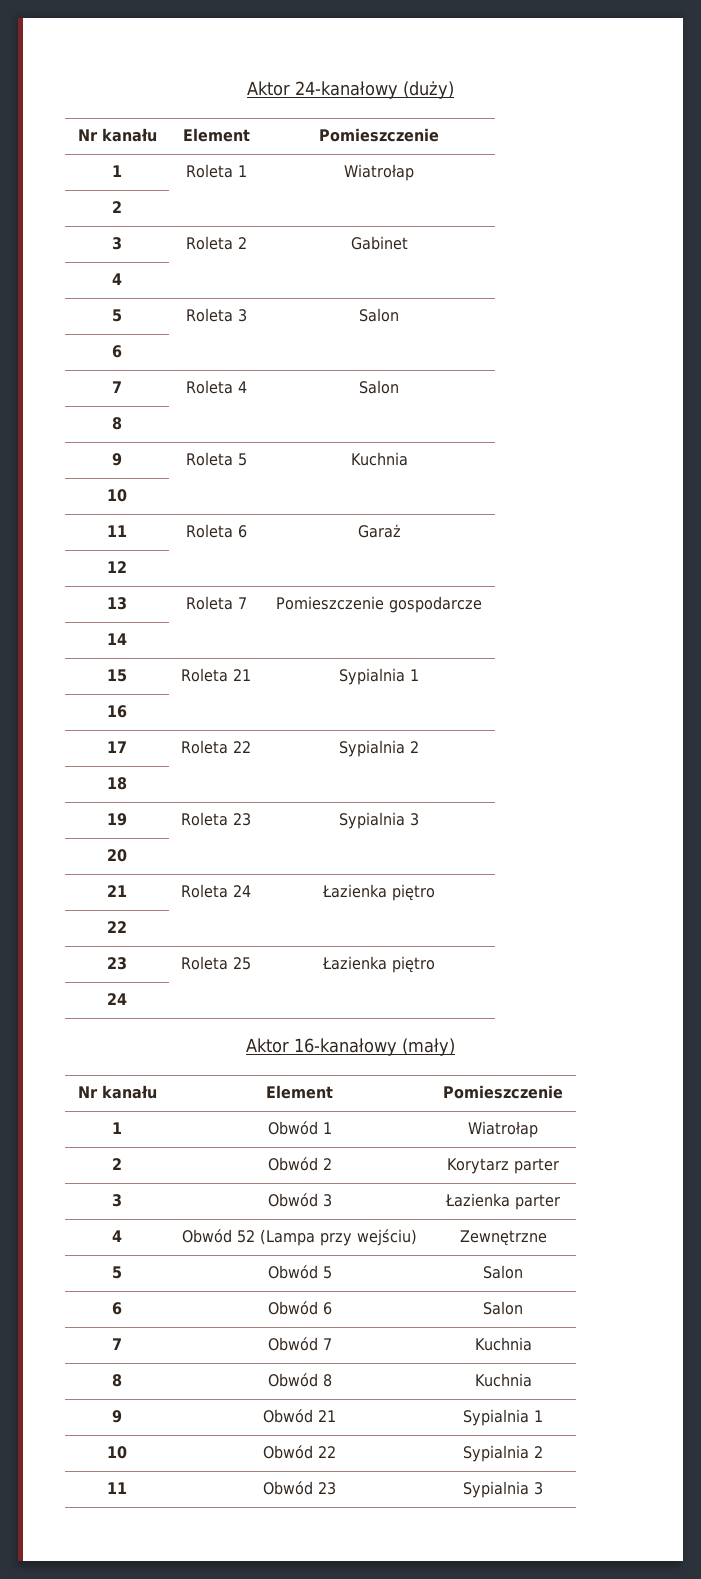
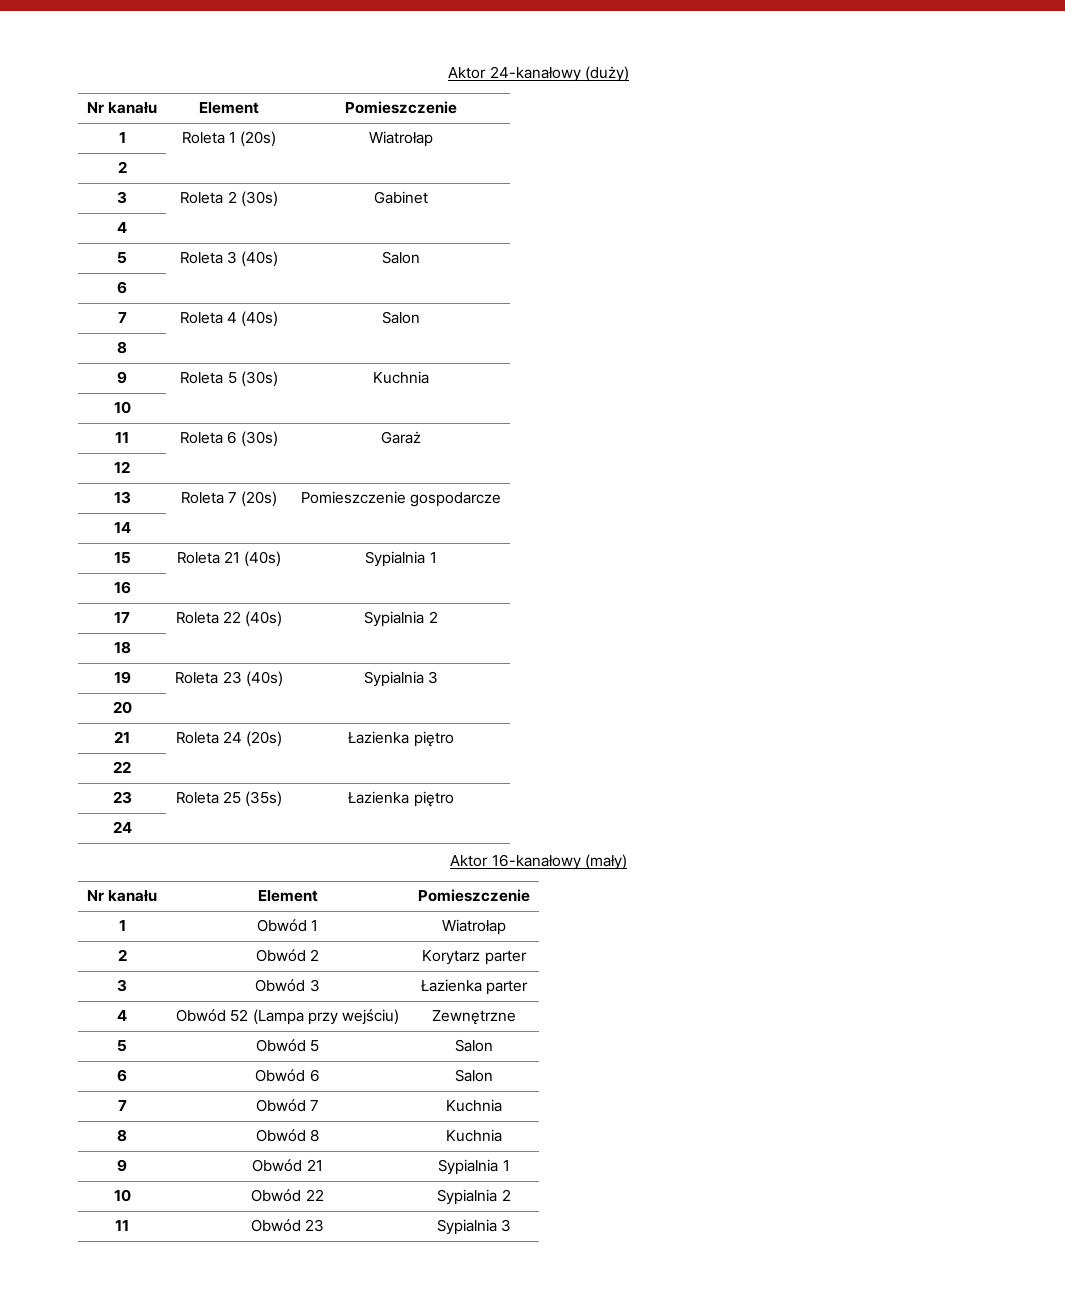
- 1 | Roleta 1 | Wiatrołap
+ 1 | Roleta 1 (20s) | Wiatrołap
- 3 | Roleta 2 | Gabinet
+ 3 | Roleta 2 (30s) | Gabinet
- 5 | Roleta 3 | Salon
+ 5 | Roleta 3 (40s) | Salon
- 7 | Roleta 4 | Salon
+ 7 | Roleta 4 (40s) | Salon
- 9 | Roleta 5 | Kuchnia
+ 9 | Roleta 5 (30s) | Kuchnia
- 11 | Roleta 6 | Garaż
+ 11 | Roleta 6 (30s) | Garaż
- 13 | Roleta 7 | Pomieszczenie gospodarcze
+ 13 | Roleta 7 (20s) | Pomieszczenie gospodarcze
- 15 | Roleta 21 | Sypialnia 1
+ 15 | Roleta 21 (40s) | Sypialnia 1
- 17 | Roleta 22 | Sypialnia 2
+ 17 | Roleta 22 (40s) | Sypialnia 2
- 19 | Roleta 23 | Sypialnia 3
+ 19 | Roleta 23 (40s) | Sypialnia 3
- 21 | Roleta 24 | Łazienka piętro
+ 21 | Roleta 24 (20s) | Łazienka piętro
- 23 | Roleta 25 | Łazienka piętro
+ 23 | Roleta 25 (35s) | Łazienka piętro

